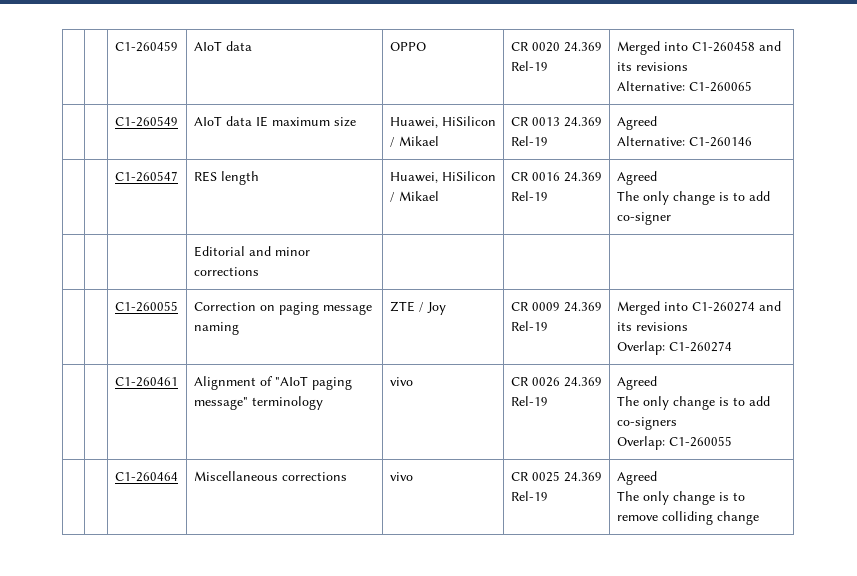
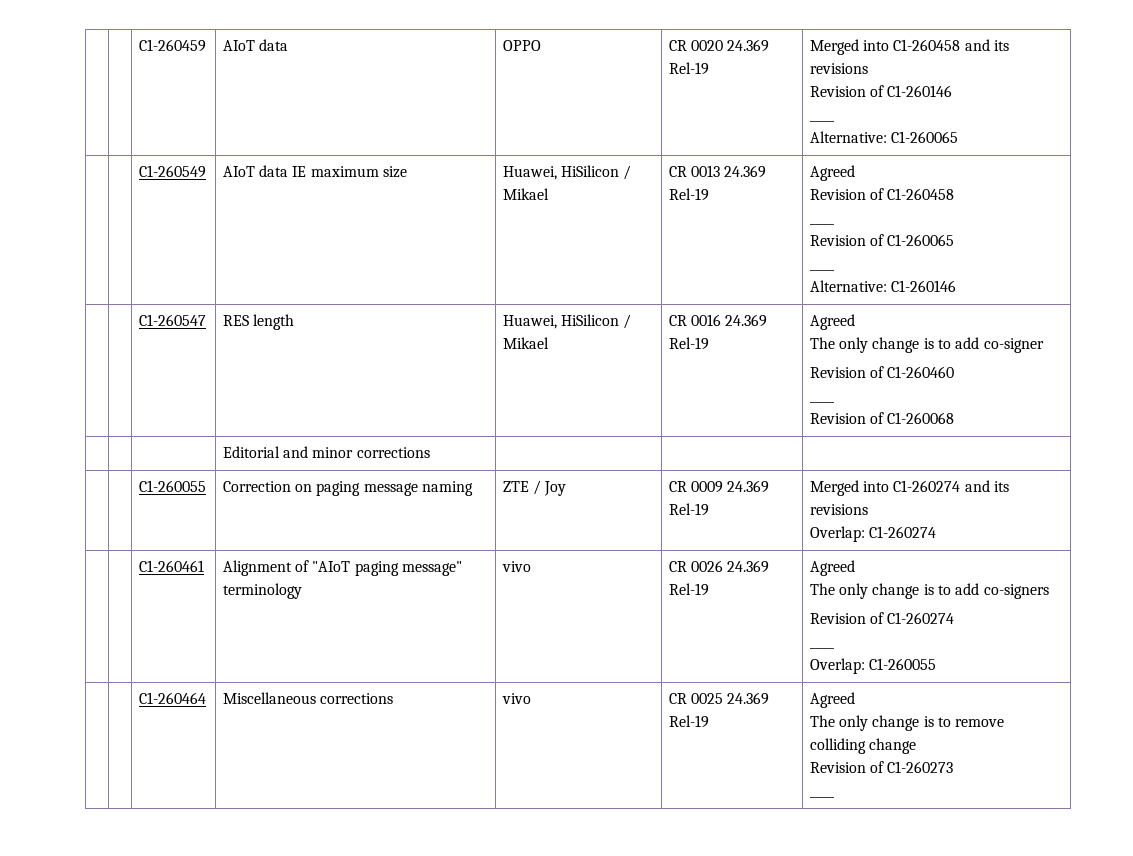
  | | C1-260459 | AIoT data | OPPO | CR 0020 24.369 Rel-19 | Merged into C1-260458 and its revisions
+ Revision of C1-260146
+ ____
  | | C1-260549 | AIoT data IE maximum size | Huawei, HiSilicon / Mikael | CR 0013 24.369 Rel-19 | Agreed
+ Revision of C1-260458
+ ____
+ Revision of C1-260065
+ ____
  | | C1-260547 | RES length | Huawei, HiSilicon / Mikael | CR 0016 24.369 Rel-19 | Agreed
  The only change is to add co-signer
+ Revision of C1-260460
+ ____
+ Revision of C1-260068
  | | C1-260461 | Alignment of "AIoT paging message" terminology | vivo | CR 0026 24.369 Rel-19 | Agreed
  The only change is to add co-signers
+ Revision of C1-260274
+ ____
  | | C1-260464 | Miscellaneous corrections | vivo | CR 0025 24.369 Rel-19 | Agreed
  The only change is to remove colliding change
+ Revision of C1-260273
+ ____

